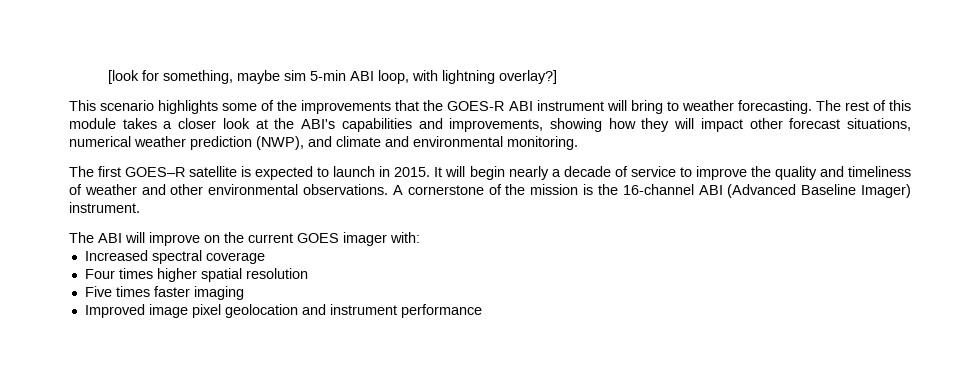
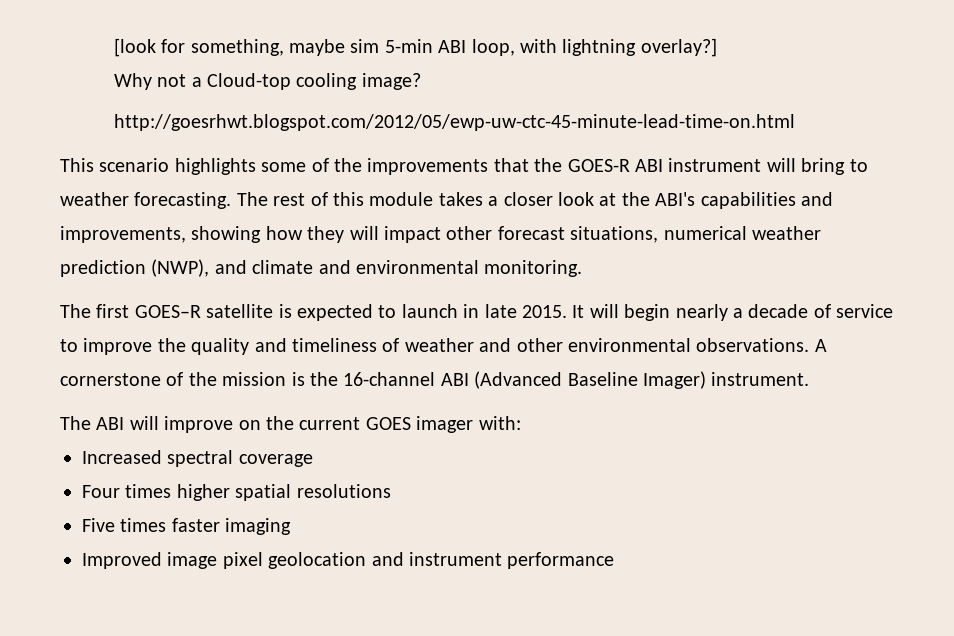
+ Why not a Cloud-top cooling image?
+ http://goesrhwt.blogspot.com/2012/05/ewp-uw-ctc-45-minute-lead-time-on.html
- The first GOES–R satellite is expected to launch in 2015.
+ The first GOES–R satellite is expected to launch in late 2015.
- Four times higher spatial resolution
+ Four times higher spatial resolutions

